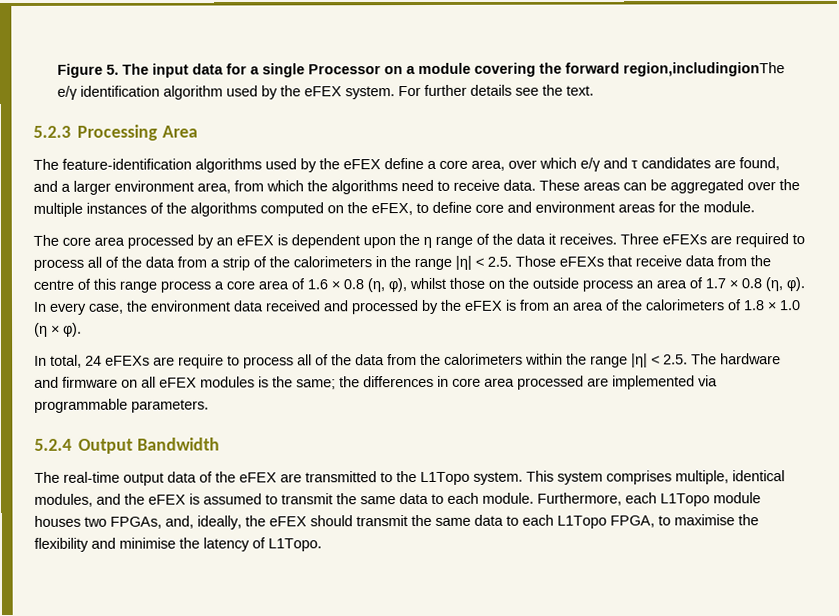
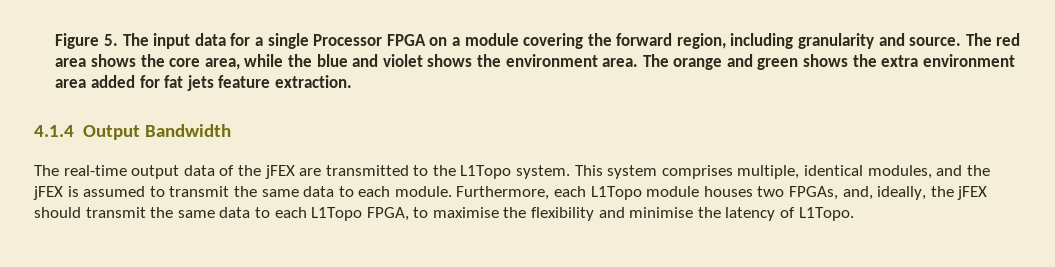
- Figure 5. The input data for a single Processor on a module covering the forward region,includingionThe e/γ identification algorithm used by the eFEX system. For further details see the text.
- 5.2.3 Processing Area
- The feature-identification algorithms used by the eFEX define a core area, over which e/γ and τ candidates are found, and a larger environment area, from which the algorithms need to receive data. These areas can be aggregated over the multiple instances of the algorithms computed on the eFEX, to define core and environment areas for the module.
- The core area processed by an eFEX is dependent upon the η range of the data it receives. Three eFEXs are required to process all of the data from a strip of the calorimeters in the range |η| < 2.5. Those eFEXs that receive data from the centre of this range process a core area of 1.6 × 0.8 (η, φ), whilst those on the outside process an area of 1.7 × 0.8 (η, φ). In every case, the environment data received and processed by the eFEX is from an area of the calorimeters of 1.8 × 1.0 (η × φ).
- In total, 24 eFEXs are require to process all of the data from the calorimeters within the range |η| < 2.5. The hardware and firmware on all eFEX modules is the same; the differences in core area processed are implemented via programmable parameters.
- 5.2.4 Output Bandwidth
+ Figure 5. The input data for a single Processor FPGA on a module covering the forward region, including granularity and source. The red area shows the core area, while the blue and violet shows the environment area. The orange and green shows the extra environment area added for fat jets feature extraction.
+ 4.1.4 Output Bandwidth
- The real-time output data of the eFEX are transmitted to the L1Topo system.
+ The real-time output data of the jFEX are transmitted to the L1Topo system.
- This system comprises multiple, identical modules, and the eFEX is assumed to transmit the same data to each module.
+ This system comprises multiple, identical modules, and the jFEX is assumed to transmit the same data to each module.
- Furthermore, each L1Topo module houses two FPGAs, and, ideally, the eFEX should transmit the same data to each L1Topo FPGA, to maximise the flexibility and minimise the latency of L1Topo.
+ Furthermore, each L1Topo module houses two FPGAs, and, ideally, the jFEX should transmit the same data to each L1Topo FPGA, to maximise the flexibility and minimise the latency of L1Topo.

